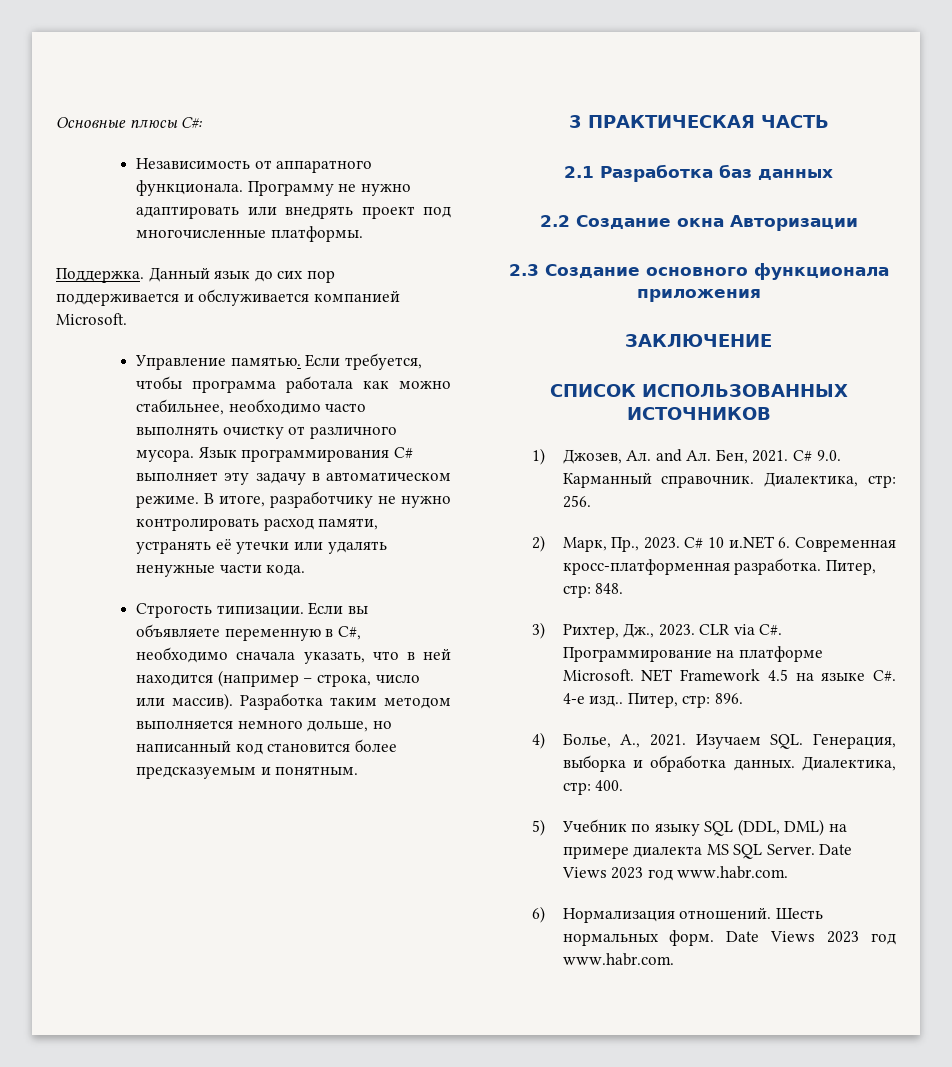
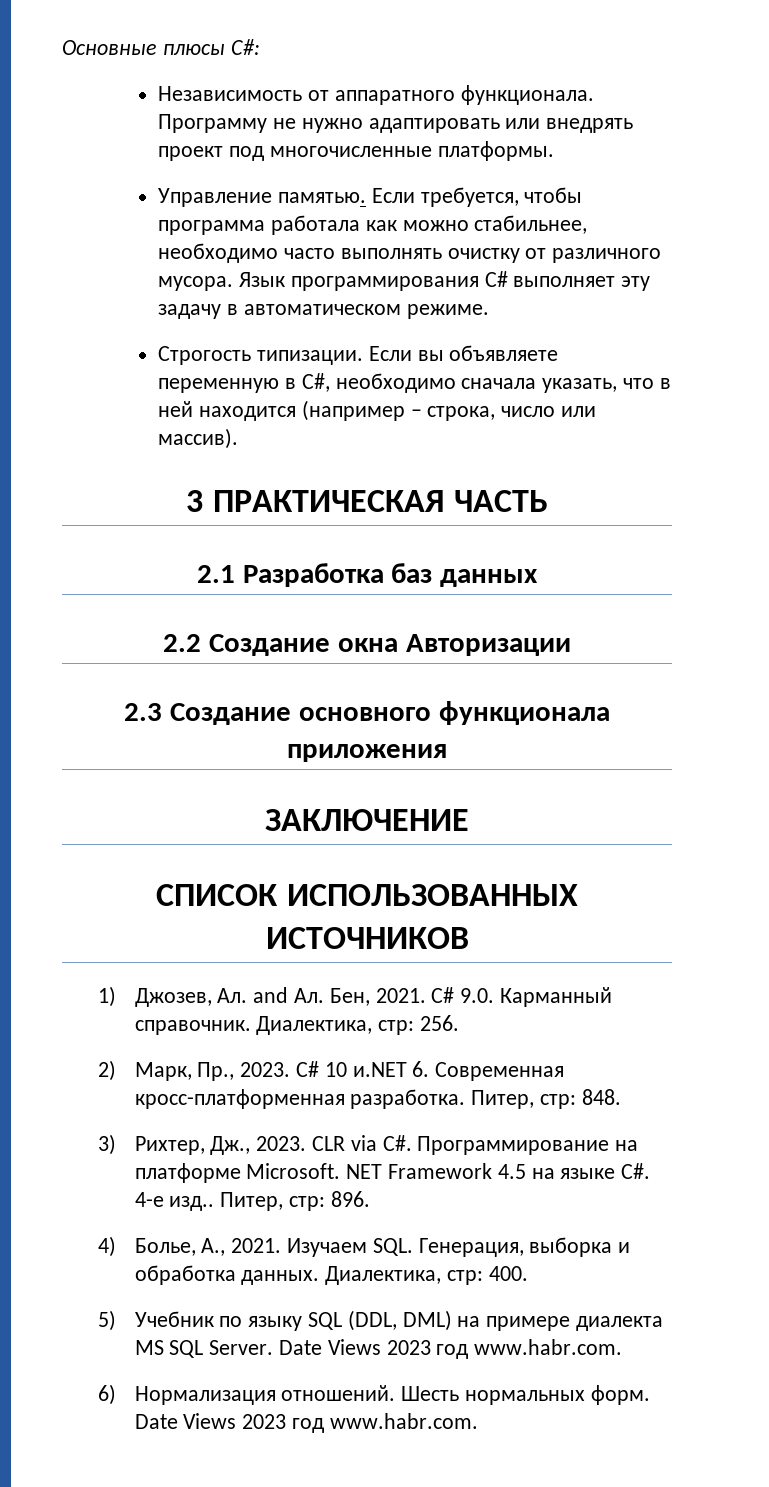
- Поддержка. Данный язык до сих пор поддерживается и обслуживается компанией Microsoft.
- В итоге, разработчику не нужно контролировать расход памяти, устранять её утечки или удалять ненужные части кода.
- Разработка таким методом выполняется немного дольше, но написанный код становится более предсказуемым и понятным.

